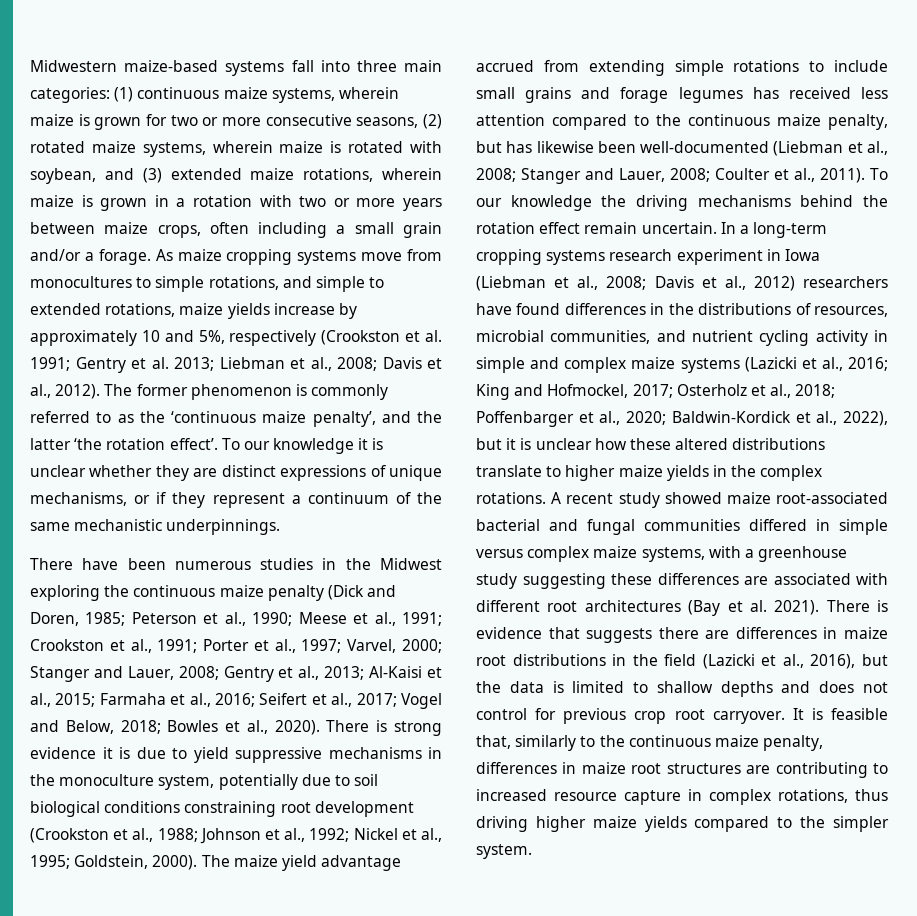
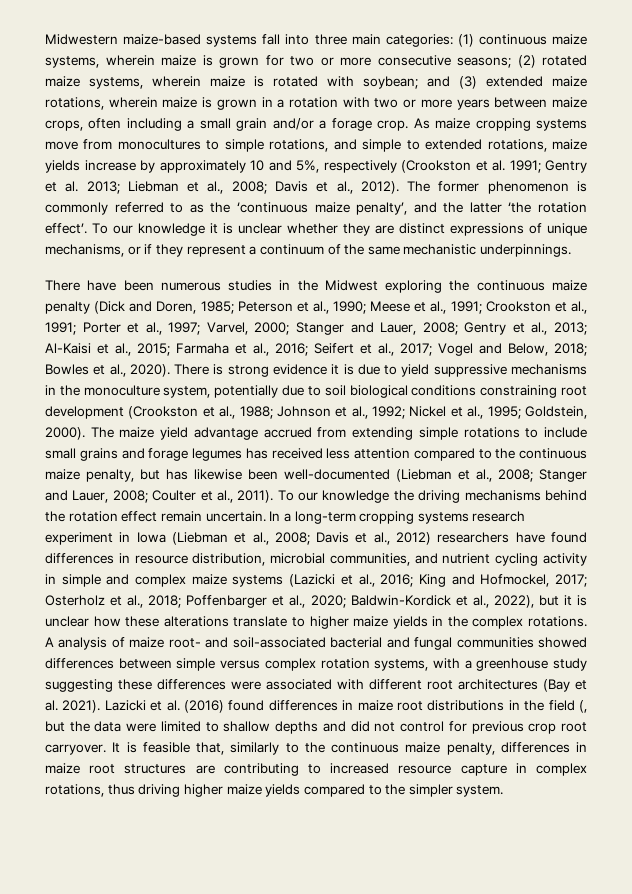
- Midwestern maize-based systems fall into three main categories: (1) continuous maize systems, wherein maize is grown for two or more consecutive seasons, (2) rotated maize systems, wherein maize is rotated with soybean, and (3) extended maize rotations, wherein maize is grown in a rotation with two or more years between maize crops, often including a small grain and/or a forage.
+ Midwestern maize-based systems fall into three main categories: (1) continuous maize systems, wherein maize is grown for two or more consecutive seasons; (2) rotated maize systems, wherein maize is rotated with soybean; and (3) extended maize rotations, wherein maize is grown in a rotation with two or more years between maize crops, often including a small grain and/or a forage crop.
- Davis et al., 2012) researchers have found differences in the distributions of resources, microbial communities, and nutrient cycling activity in simple and complex maize systems (Lazicki et al., 2016;
+ Davis et al., 2012) researchers have found differences in resource distribution, microbial communities, and nutrient cycling activity in simple and complex maize systems (Lazicki et al., 2016;
- Baldwin-Kordick et al., 2022), but it is unclear how these altered distributions translate to higher maize yields in the complex rotations.
+ Baldwin-Kordick et al., 2022), but it is unclear how these alterations translate to higher maize yields in the complex rotations.
- A recent study showed maize root-associated bacterial and fungal communities differed in simple versus complex maize systems, with a greenhouse study suggesting these differences are associated with different root architectures (Bay et al. 2021).
+ A analysis of maize root- and soil-associated bacterial and fungal communities showed differences between simple versus complex rotation systems, with a greenhouse study suggesting these differences were associated with different root architectures (Bay et al. 2021).
- There is evidence that suggests there are differences in maize root distributions in the field (Lazicki et al., 2016), but the data is limited to shallow depths and does not control for previous crop root carryover.
+ Lazicki et al. (2016) found differences in maize root distributions in the field (, but the data were limited to shallow depths and did not control for previous crop root carryover.

